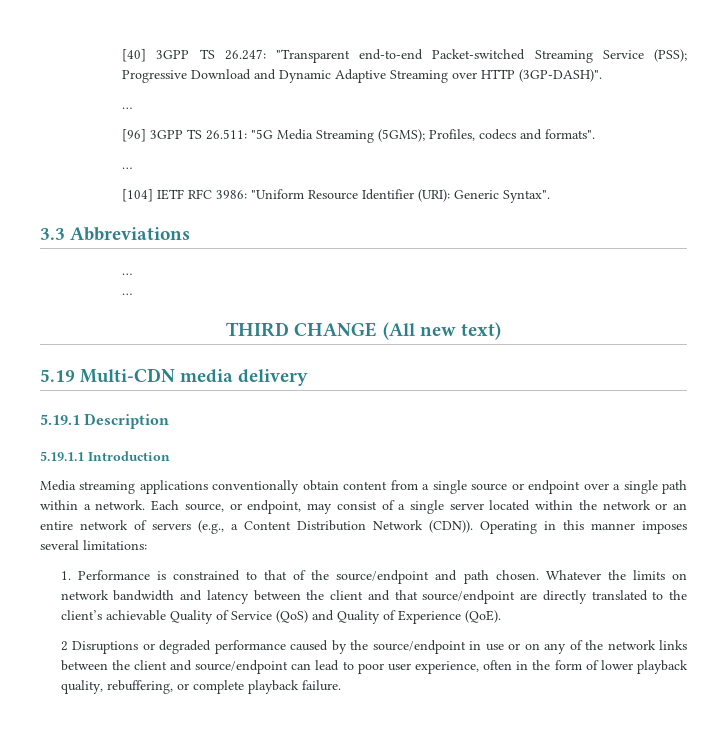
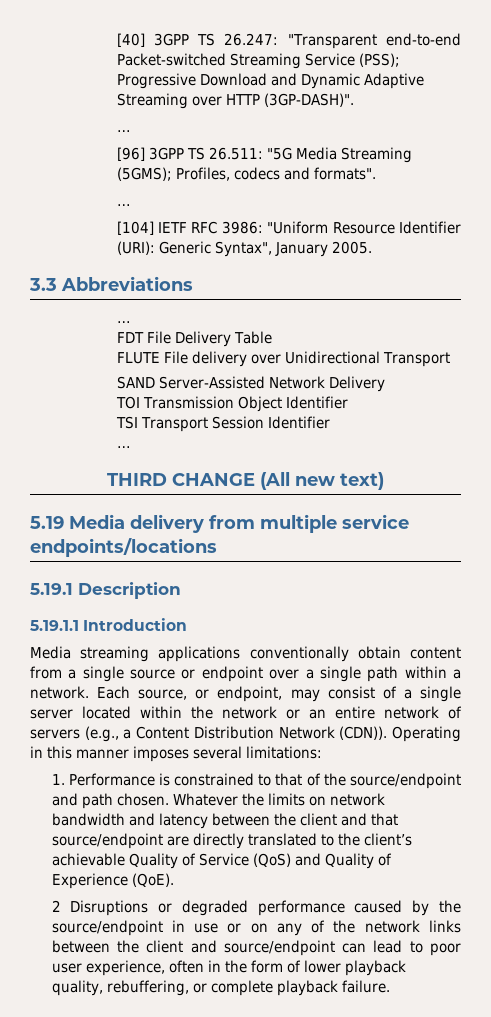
- [104] IETF RFC 3986: "Uniform Resource Identifier (URI): Generic Syntax".
+ [104] IETF RFC 3986: "Uniform Resource Identifier (URI): Generic Syntax", January 2005.
+ FDT File Delivery Table
+ FLUTE File delivery over Unidirectional Transport
+ SAND Server-Assisted Network Delivery
+ TOI Transmission Object Identifier
+ TSI Transport Session Identifier
- 5.19 Multi-CDN media delivery
+ 5.19 Media delivery from multiple service endpoints/locations

